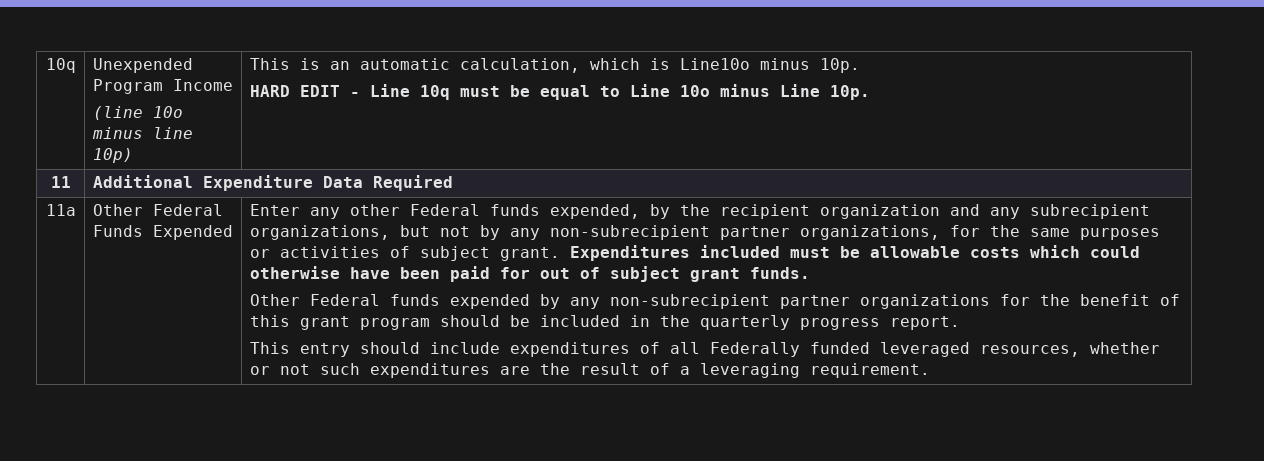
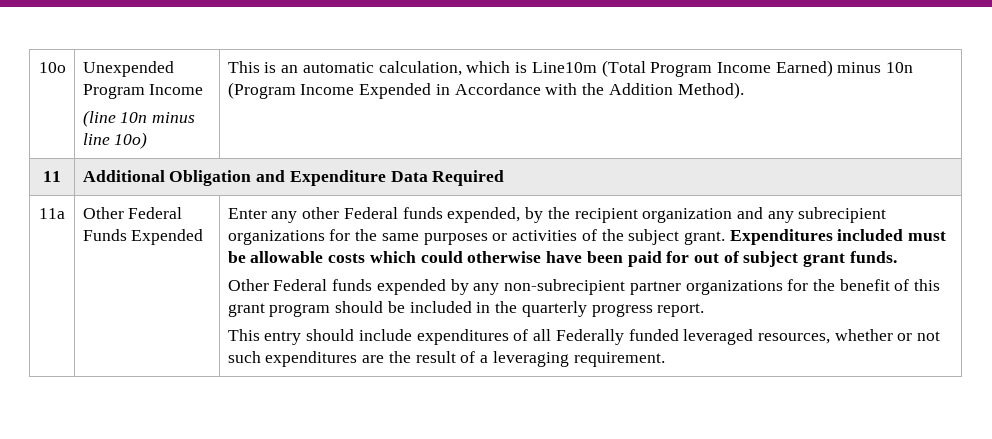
- 10q | Unexpended Program Income
- (line 10o minus line 10p) | This is an automatic calculation, which is Line10o minus 10p.
- HARD EDIT - Line 10q must be equal to Line 10o minus Line 10p.
+ 10o | Unexpended Program Income
+ (line 10n minus line 10o) | This is an automatic calculation, which is Line10m (Total Program Income Earned) minus 10n (Program Income Expended in Accordance with the Addition Method).
- 11 | Additional Expenditure Data Required
+ 11 | Additional Obligation and Expenditure Data Required
- Enter any other Federal funds expended, by the recipient organization and any subrecipient organizations, but not by any non-subrecipient partner organizations, for the same purposes or activities of subject grant.
+ Enter any other Federal funds expended, by the recipient organization and any subrecipient organizations for the same purposes or activities of the subject grant.

